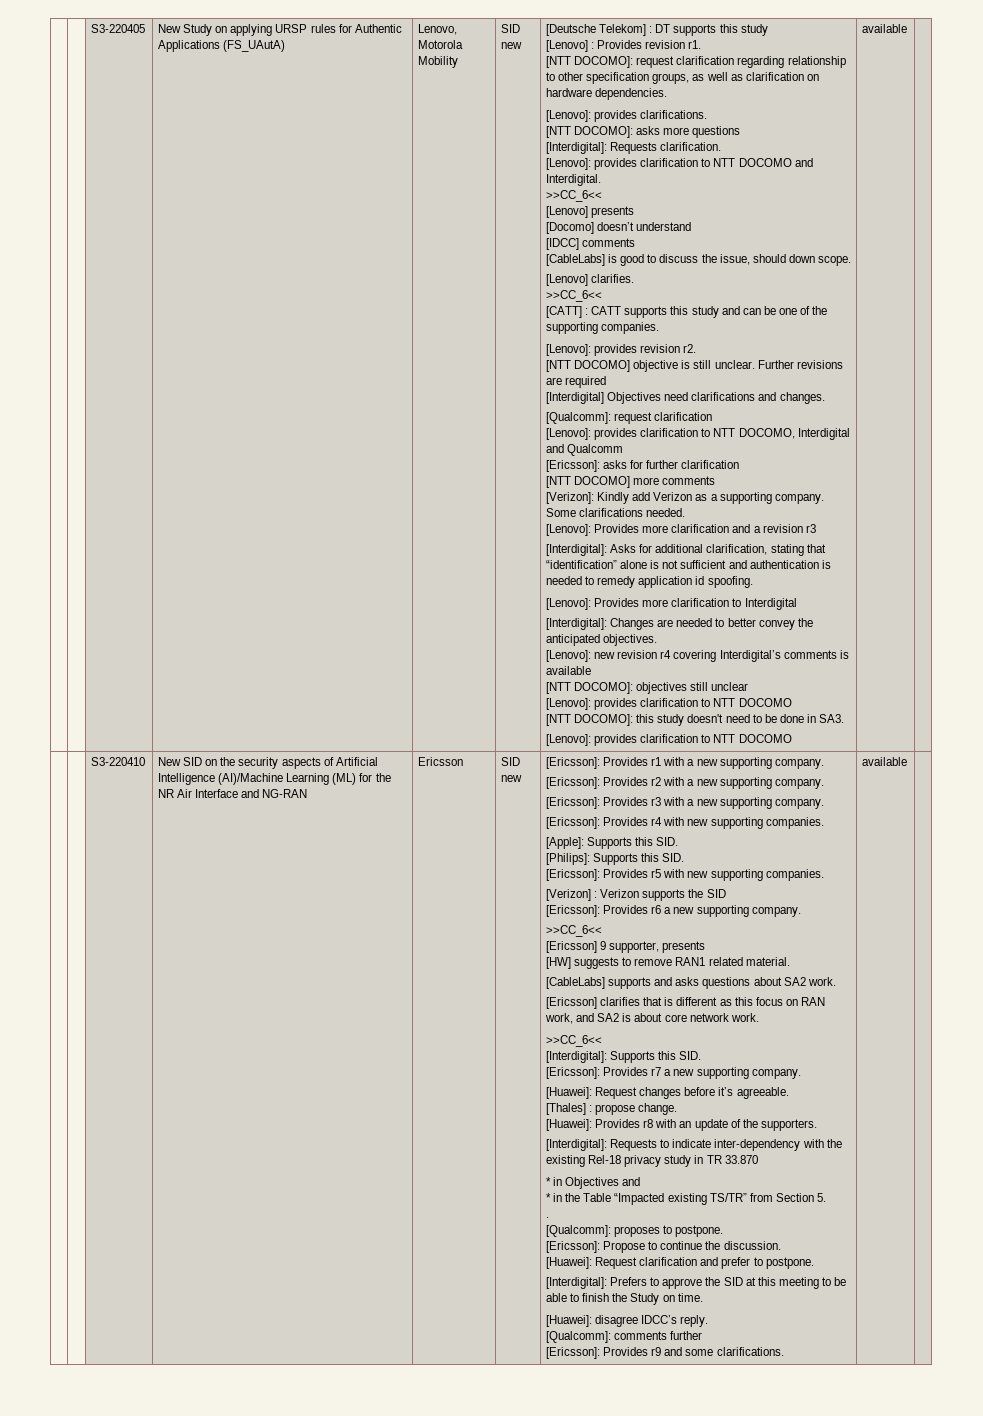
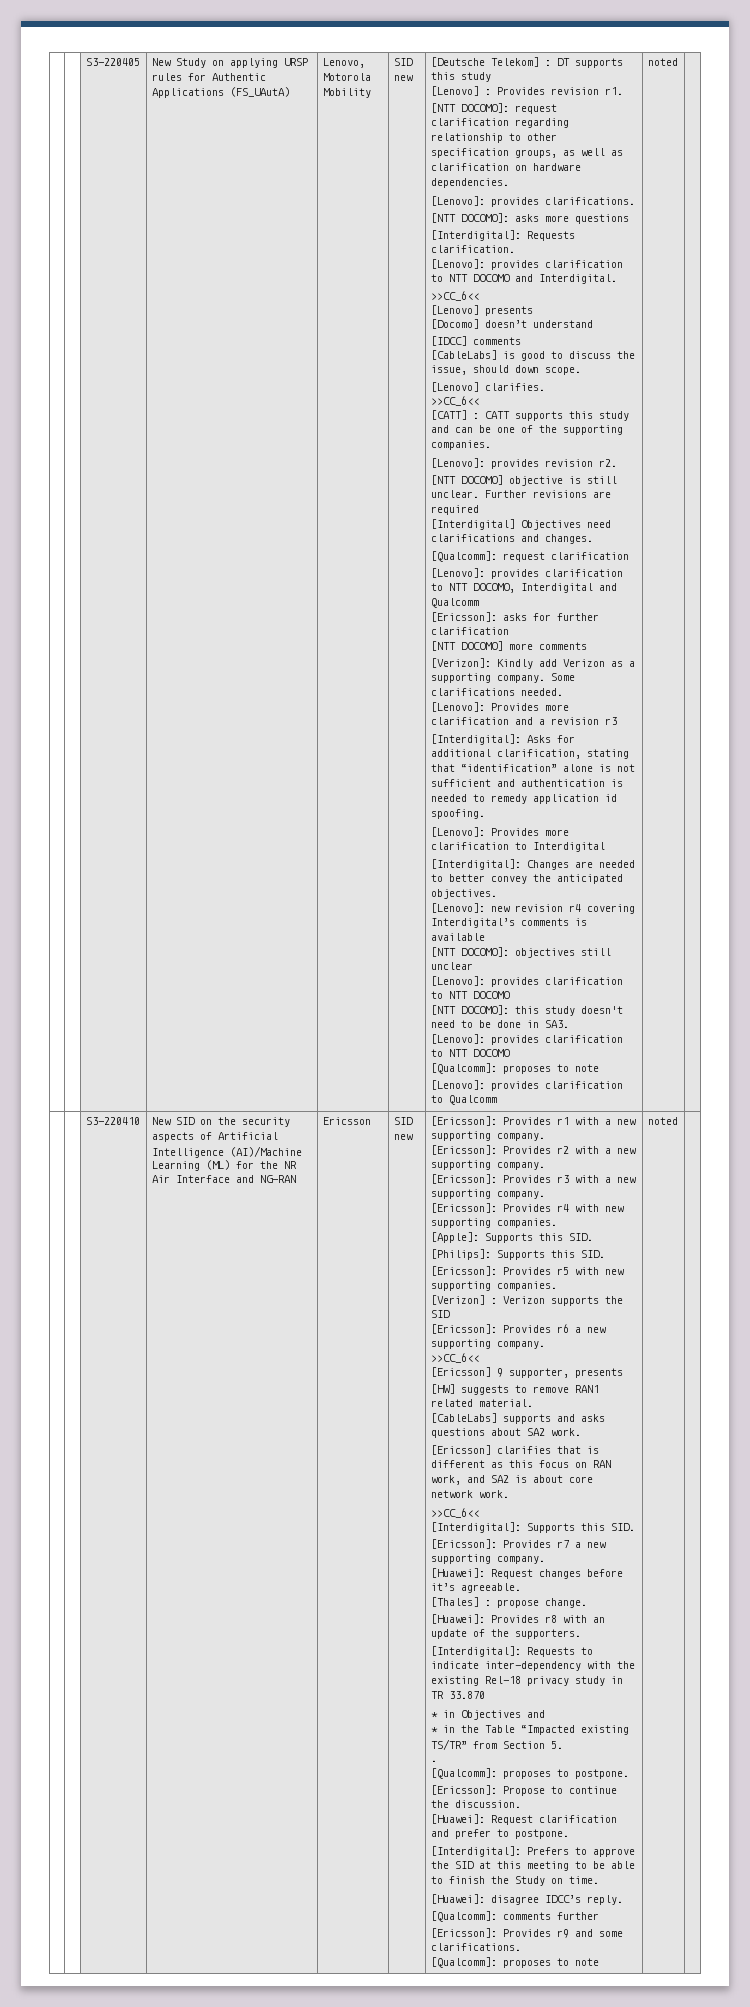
  [NTT DOCOMO]: this study doesn't need to be done in SA3.
- [Lenovo]: provides clarification to NTT DOCOMO | available
+ [Lenovo]: provides clarification to NTT DOCOMO
+ [Qualcomm]: proposes to note
+ [Lenovo]: provides clarification to Qualcomm | noted
- [Ericsson]: Provides r9 and some clarifications. | available
+ [Ericsson]: Provides r9 and some clarifications.
+ [Qualcomm]: proposes to note | noted

